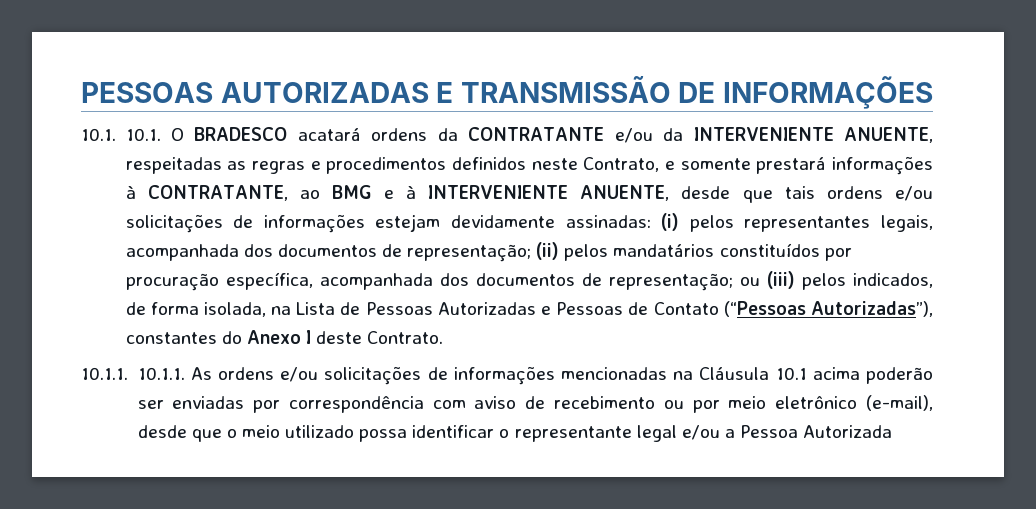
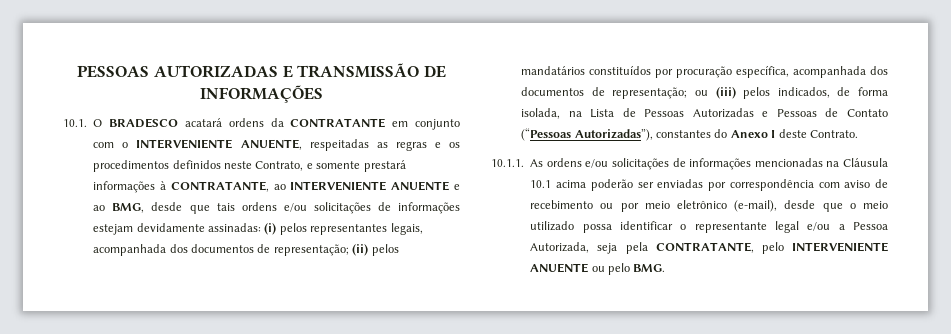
- 10.1. 10.1. O BRADESCO acatará ordens da CONTRATANTE e/ou da INTERVENIENTE ANUENTE, respeitadas as regras e procedimentos definidos neste Contrato, e somente prestará informações à CONTRATANTE, ao BMG e à INTERVENIENTE ANUENTE, desde que tais ordens e/ou solicitações de informações estejam devidamente assinadas:
+ 10.1. O BRADESCO acatará ordens da CONTRATANTE em conjunto com o INTERVENIENTE ANUENTE, respeitadas as regras e os procedimentos definidos neste Contrato, e somente prestará informações à CONTRATANTE, ao INTERVENIENTE ANUENTE e ao BMG, desde que tais ordens e/ou solicitações de informações estejam devidamente assinadas:
- 10.1.1. 10.1.1. As ordens e/ou solicitações de informações mencionadas na Cláusula 10.1 acima poderão ser enviadas por correspondência com aviso de recebimento ou por meio eletrônico (e-mail), desde que o meio utilizado possa identificar o representante legal e/ou a Pessoa Autorizada
+ 10.1.1. As ordens e/ou solicitações de informações mencionadas na Cláusula 10.1 acima poderão ser enviadas por correspondência com aviso de recebimento ou por meio eletrônico (e-mail), desde que o meio utilizado possa identificar o representante legal e/ou a Pessoa Autorizada, seja pela CONTRATANTE, pelo INTERVENIENTE ANUENTE ou pelo BMG.

